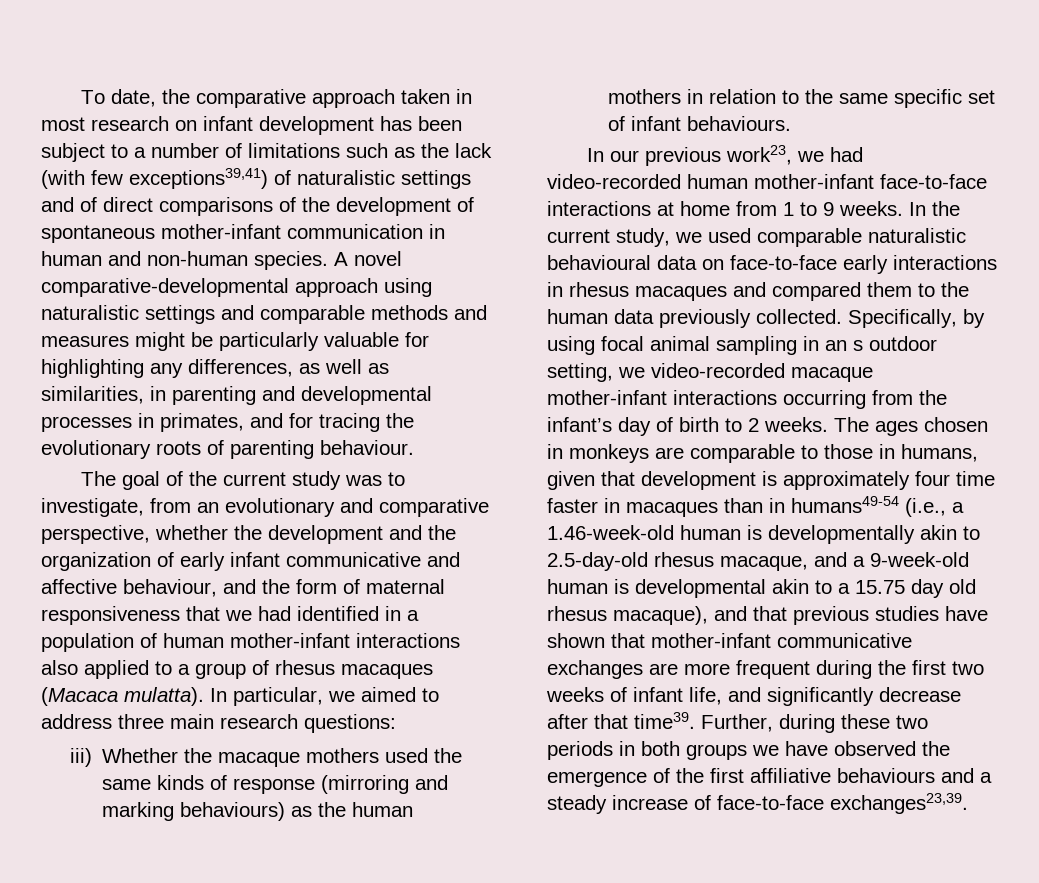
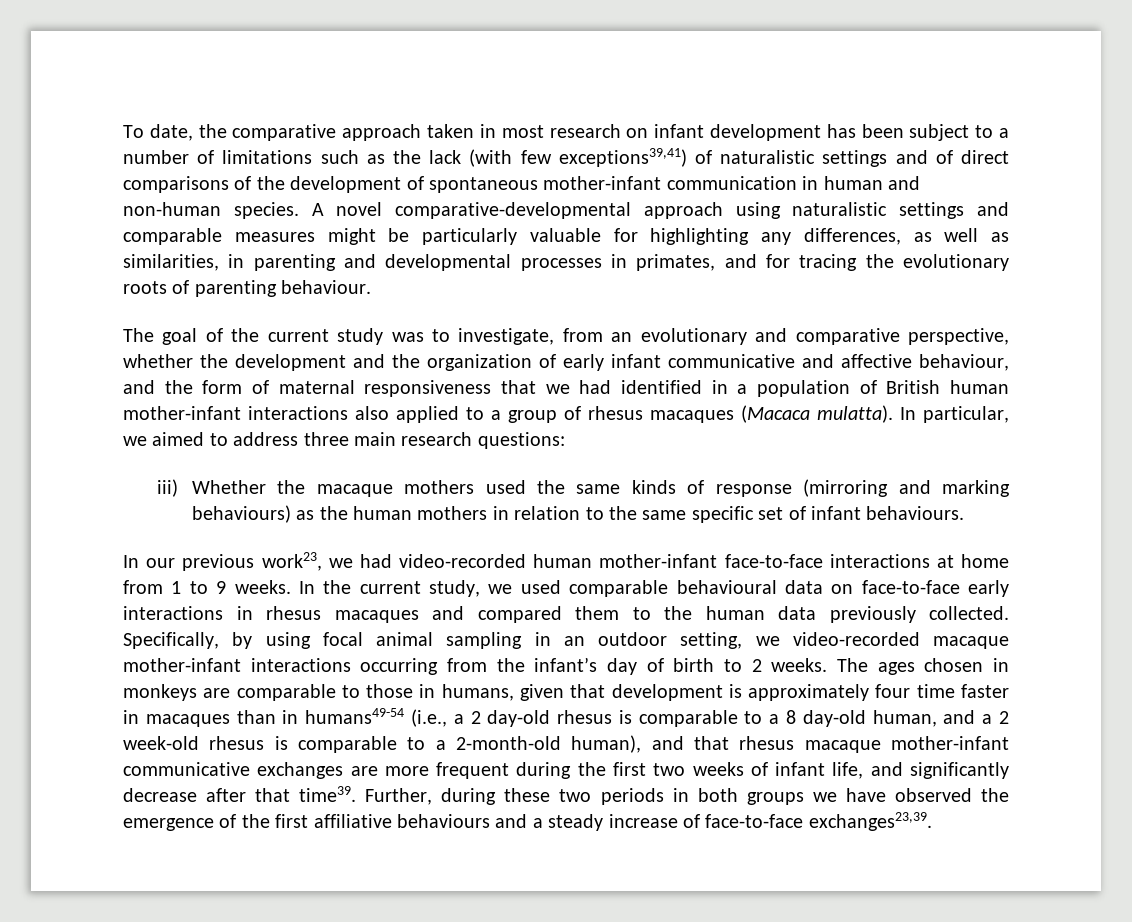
- A novel comparative-developmental approach using naturalistic settings and comparable methods and measures might be particularly valuable for highlighting any differences, as well as similarities, in parenting and developmental processes in primates, and for tracing the evolutionary roots of parenting behaviour.
+ A novel comparative-developmental approach using naturalistic settings and comparable measures might be particularly valuable for highlighting any differences, as well as similarities, in parenting and developmental processes in primates, and for tracing the evolutionary roots of parenting behaviour.
- The goal of the current study was to investigate, from an evolutionary and comparative perspective, whether the development and the organization of early infant communicative and affective behaviour, and the form of maternal responsiveness that we had identified in a population of human mother-infant interactions also applied to a group of rhesus macaques (Macaca mulatta).
+ The goal of the current study was to investigate, from an evolutionary and comparative perspective, whether the development and the organization of early infant communicative and affective behaviour, and the form of maternal responsiveness that we had identified in a population of British human mother-infant interactions also applied to a group of rhesus macaques (Macaca mulatta).
- In the current study, we used comparable naturalistic behavioural data on face-to-face early interactions in rhesus macaques and compared them to the human data previously collected.
+ In the current study, we used comparable behavioural data on face-to-face early interactions in rhesus macaques and compared them to the human data previously collected.
- Specifically, by using focal animal sampling in an s outdoor setting, we video-recorded macaque mother-infant interactions occurring from the infant’s day of birth to 2 weeks.
+ Specifically, by using focal animal sampling in an outdoor setting, we video-recorded macaque mother-infant interactions occurring from the infant’s day of birth to 2 weeks.
- The ages chosen in monkeys are comparable to those in humans, given that development is approximately four time faster in macaques than in humans49-54 (i.e., a 1.46-week-old human is developmentally akin to 2.5-day-old rhesus macaque, and a 9-week-old human is developmental akin to a 15.75 day old rhesus macaque), and that previous studies have shown that mother-infant communicative exchanges are more frequent during the first two weeks of infant life, and significantly decrease after that time39.
+ The ages chosen in monkeys are comparable to those in humans, given that development is approximately four time faster in macaques than in humans49-54 (i.e., a 2 day-old rhesus is comparable to a 8 day-old human, and a 2 week-old rhesus is comparable to a 2-month-old human), and that rhesus macaque mother-infant communicative exchanges are more frequent during the first two weeks of infant life, and significantly decrease after that time39.

